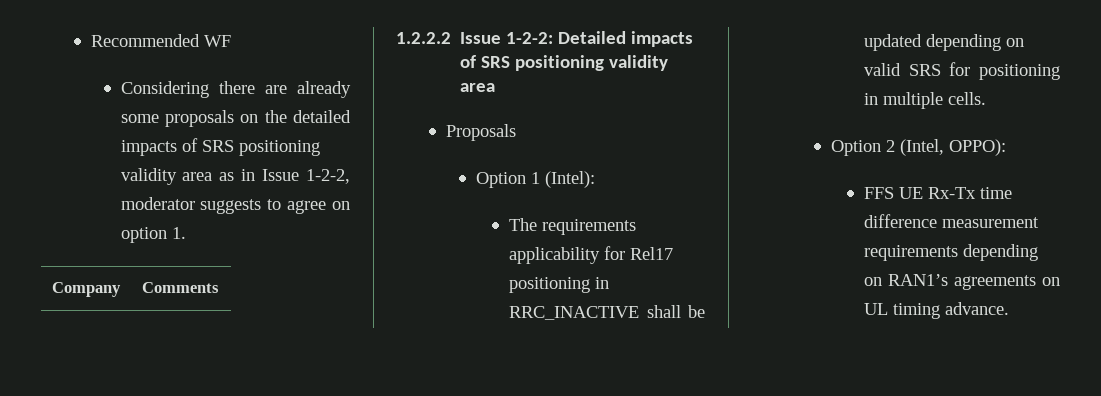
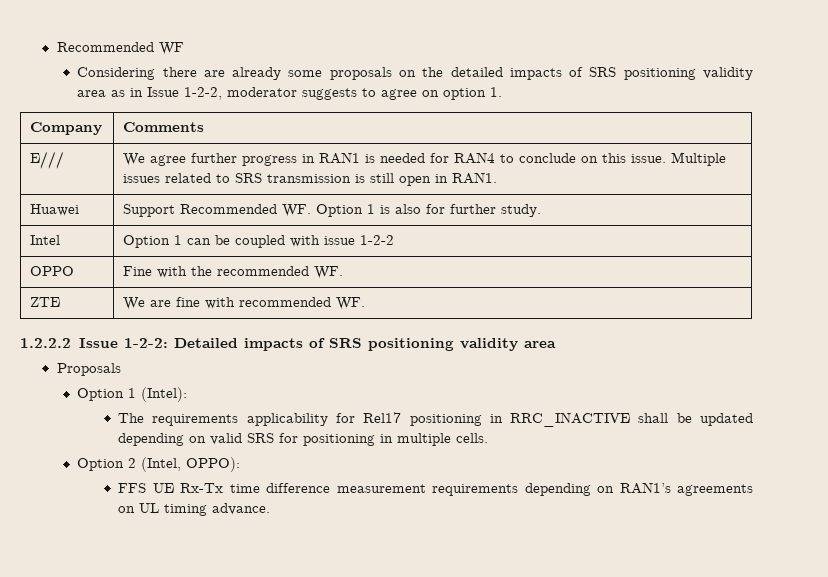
+ E/// | We agree further progress in RAN1 is needed for RAN4 to conclude on this issue. Multiple issues related to SRS transmission is still open in RAN1.
+ Huawei | Support Recommended WF. Option 1 is also for further study.
+ Intel | Option 1 can be coupled with issue 1-2-2
+ OPPO | Fine with the recommended WF.
+ ZTE | We are fine with recommended WF.

